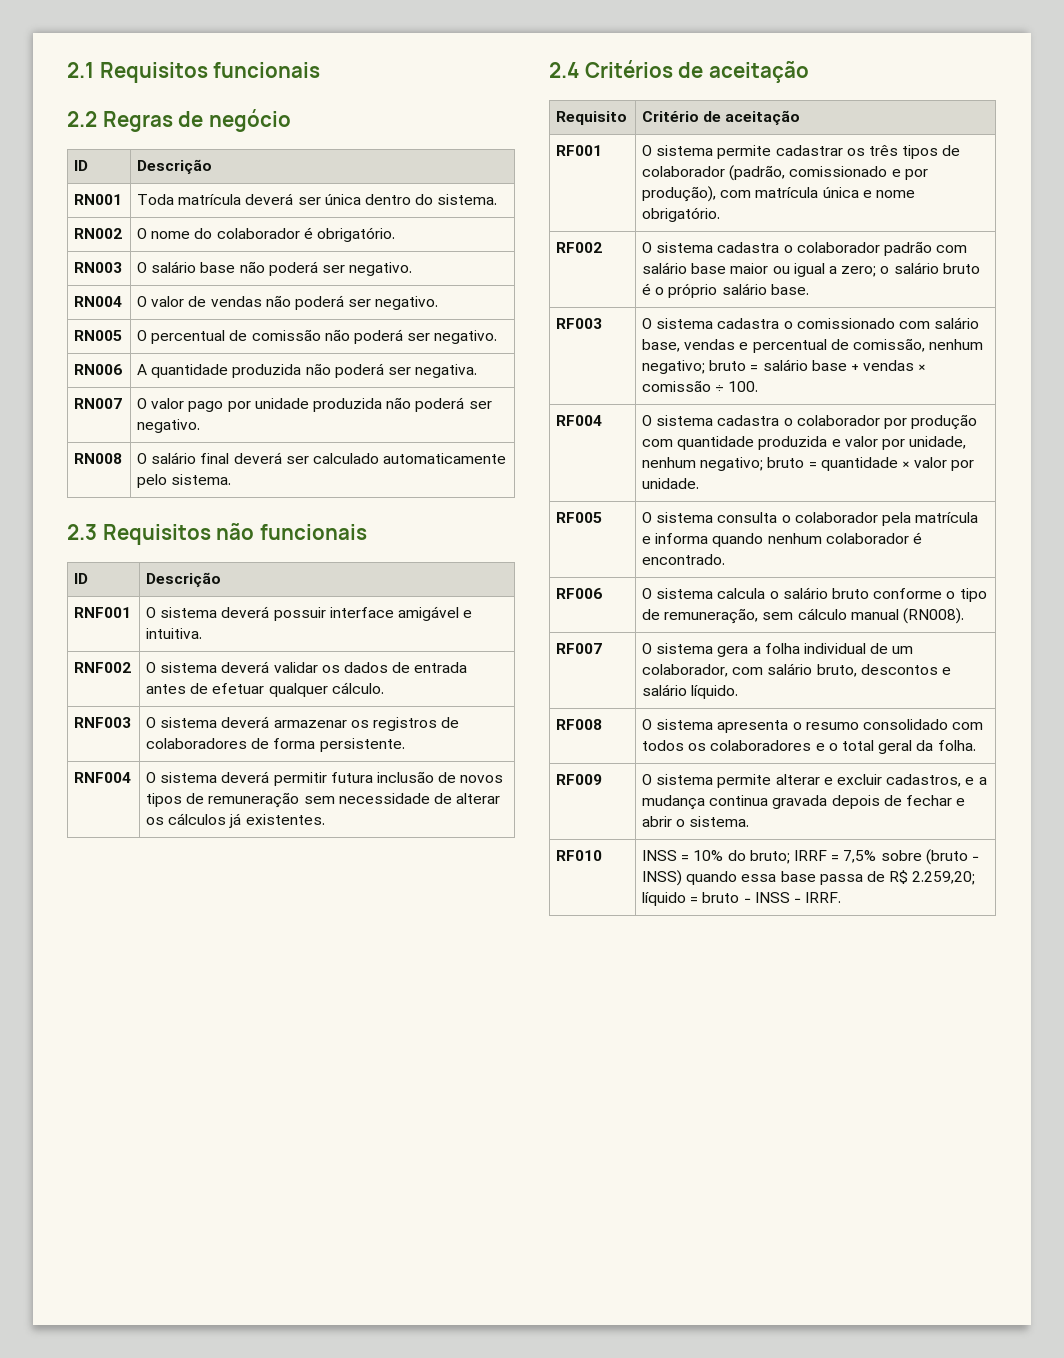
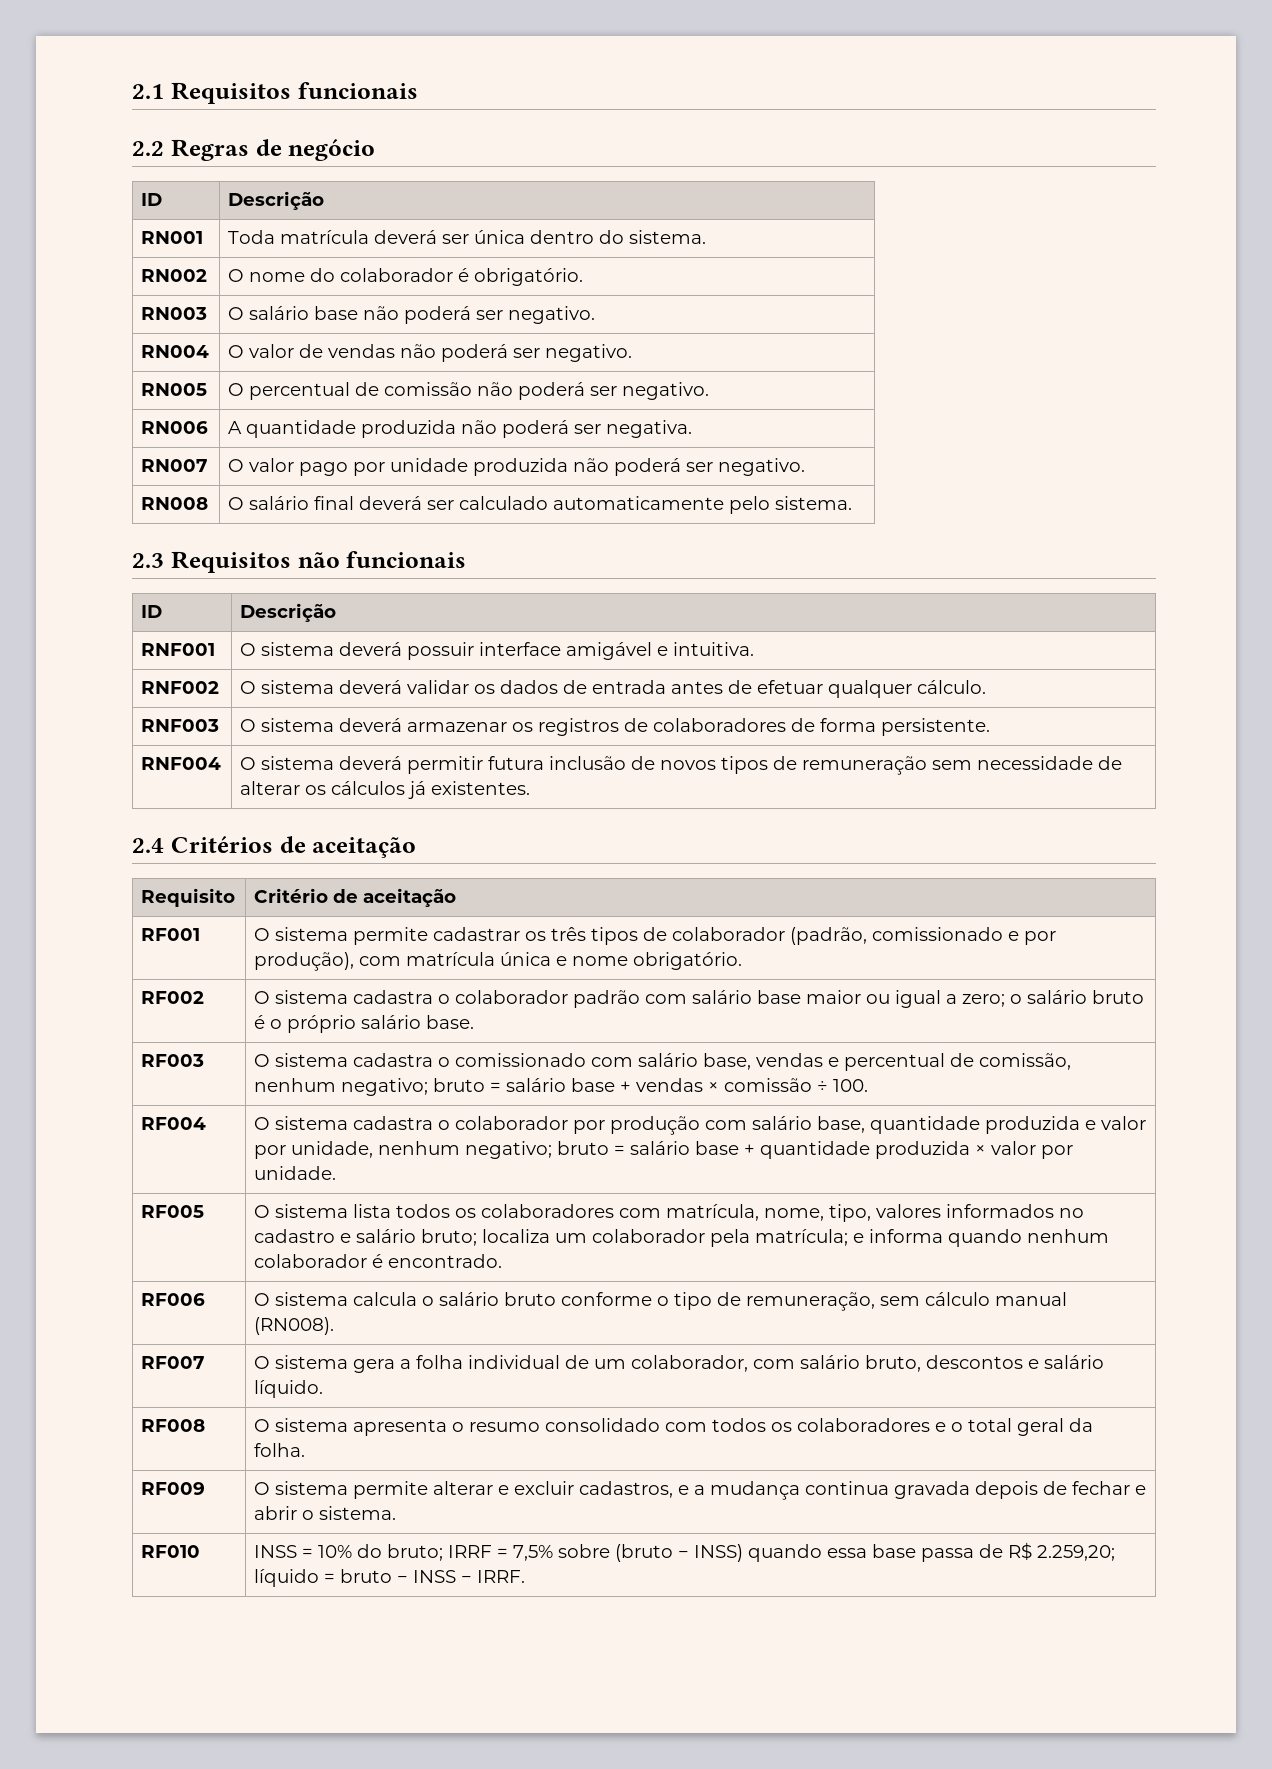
- RF004 | O sistema cadastra o colaborador por produção com quantidade produzida e valor por unidade, nenhum negativo; bruto = quantidade × valor por unidade.
+ RF004 | O sistema cadastra o colaborador por produção com salário base, quantidade produzida e valor por unidade, nenhum negativo; bruto = salário base + quantidade produzida × valor por unidade.
- RF005 | O sistema consulta o colaborador pela matrícula e informa quando nenhum colaborador é encontrado.
+ RF005 | O sistema lista todos os colaboradores com matrícula, nome, tipo, valores informados no cadastro e salário bruto; localiza um colaborador pela matrícula; e informa quando nenhum colaborador é encontrado.

